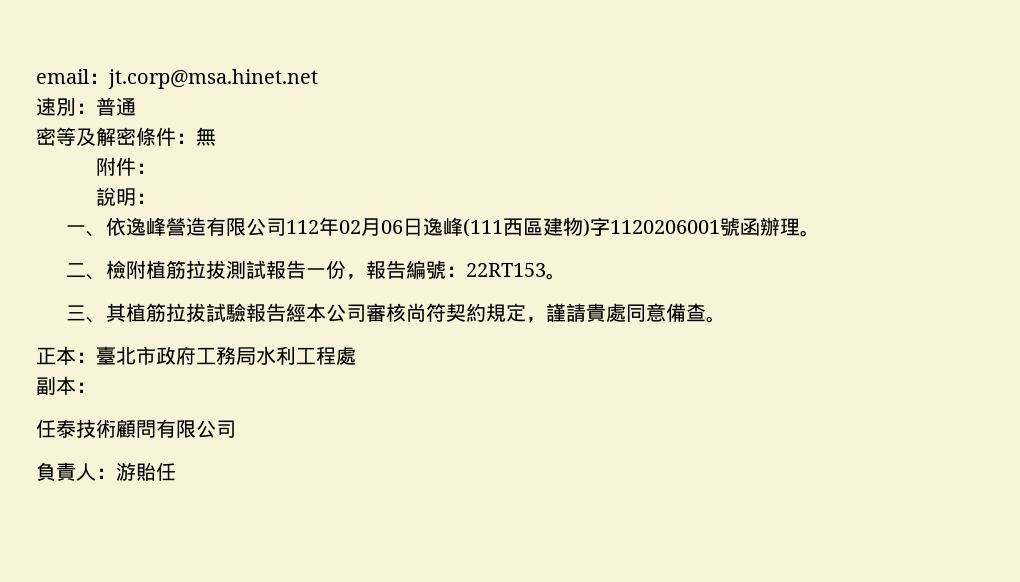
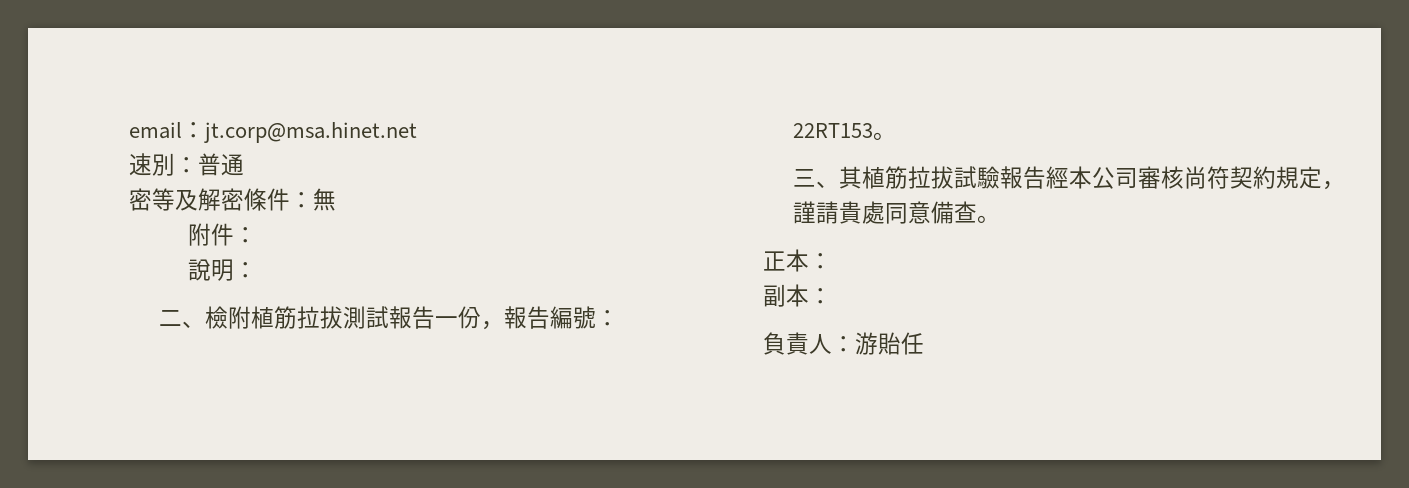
- 一、依逸峰營造有限公司112年02月06日逸峰(111西區建物)字1120206001號函辦理。
- 正本：臺北市政府工務局水利工程處
+ 正本：
  副本：
- 任泰技術顧問有限公司

